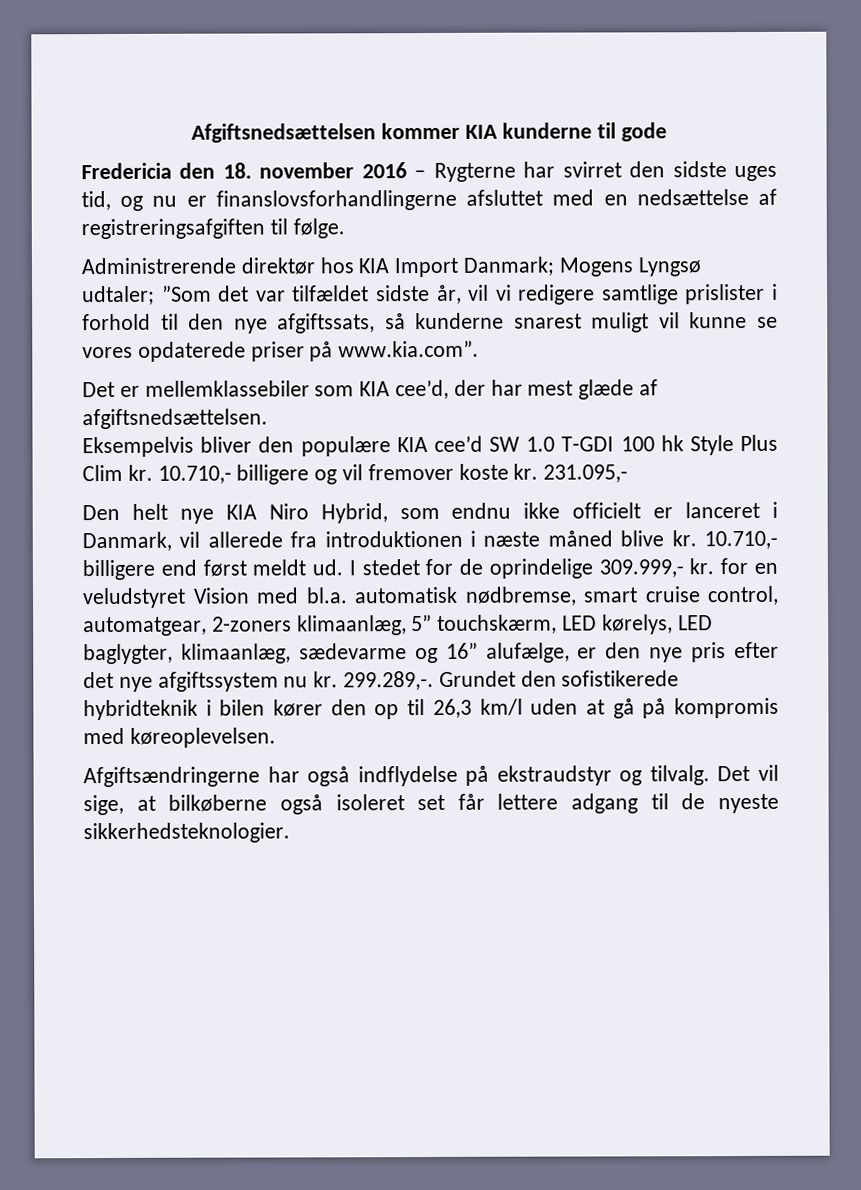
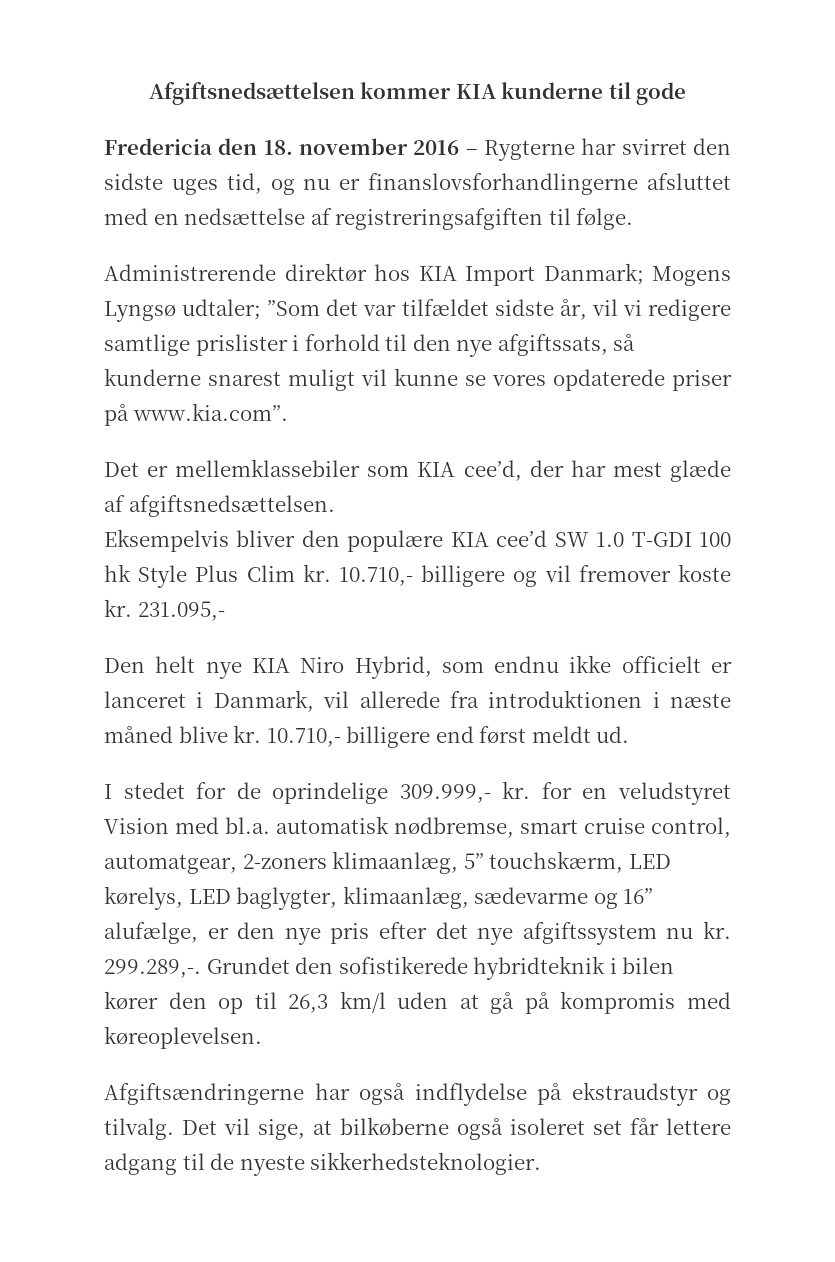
- 10.710,- billigere end først meldt ud. I stedet for de oprindelige 309.999,- kr. for en veludstyret Vision med bl.a. automatisk nødbremse, smart cruise control, automatgear, 2-zoners klimaanlæg, 5” touchskærm, LED kørelys, LED baglygter, klimaanlæg, sædevarme og 16” alufælge, er den nye pris efter det nye afgiftssystem nu kr.
+ 10.710,- billigere end først meldt ud.
+ I stedet for de oprindelige 309.999,- kr. for en veludstyret Vision med bl.a. automatisk nødbremse, smart cruise control, automatgear, 2-zoners klimaanlæg, 5” touchskærm, LED kørelys, LED baglygter, klimaanlæg, sædevarme og 16” alufælge, er den nye pris efter det nye afgiftssystem nu kr.

